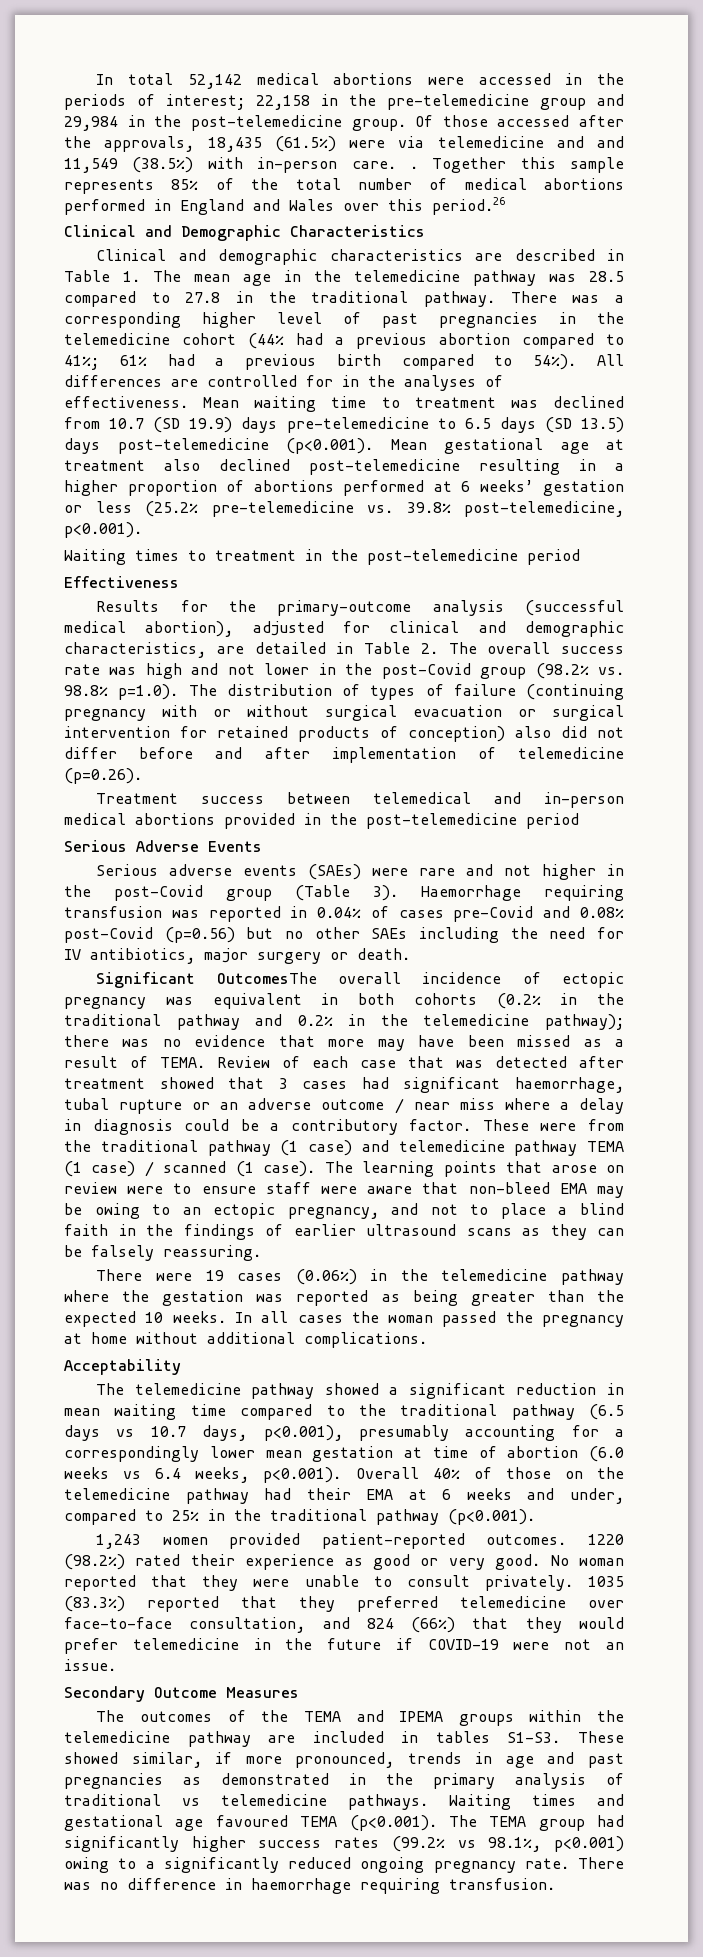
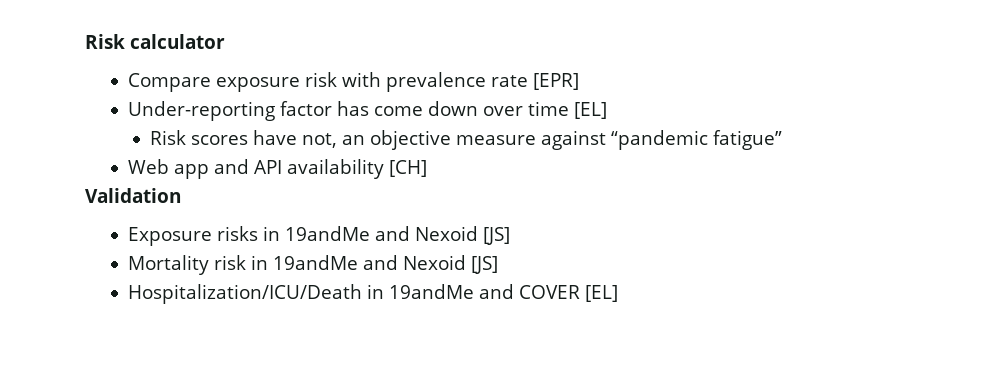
- In total 52,142 medical abortions were accessed in the periods of interest; 22,158 in the pre-telemedicine group and 29,984 in the post-telemedicine group. Of those accessed after the approvals, 18,435 (61.5%) were via telemedicine and and 11,549 (38.5%) with in-person care. . Together this sample represents 85% of the total number of medical abortions performed in England and Wales over this period.26
- Clinical and Demographic Characteristics
- Clinical and demographic characteristics are described in Table 1. The mean age in the telemedicine pathway was 28.5 compared to 27.8 in the traditional pathway. There was a corresponding higher level of past pregnancies in the telemedicine cohort (44% had a previous abortion compared to 41%; 61% had a previous birth compared to 54%). All differences are controlled for in the analyses of effectiveness. Mean waiting time to treatment was declined from 10.7 (SD 19.9) days pre-telemedicine to 6.5 days (SD 13.5) days post-telemedicine (p<0.001). Mean gestational age at treatment also declined post-telemedicine resulting in a higher proportion of abortions performed at 6 weeks’ gestation or less (25.2% pre-telemedicine vs. 39.8% post-telemedicine, p<0.001).
- Waiting times to treatment in the post-telemedicine period
- Effectiveness
- Results for the primary-outcome analysis (successful medical abortion), adjusted for clinical and demographic characteristics, are detailed in Table 2. The overall success rate was high and not lower in the post-Covid group (98.2% vs. 98.8% p=1.0). The distribution of types of failure (continuing pregnancy with or without surgical evacuation or surgical intervention for retained products of conception) also did not differ before and after implementation of telemedicine (p=0.26).
- Treatment success between telemedical and in-person medical abortions provided in the post-telemedicine period
- Serious Adverse Events
- Serious adverse events (SAEs) were rare and not higher in the post-Covid group (Table 3). Haemorrhage requiring transfusion was reported in 0.04% of cases pre-Covid and 0.08% post-Covid (p=0.56) but no other SAEs including the need for IV antibiotics, major surgery or death.
- Significant OutcomesThe overall incidence of ectopic pregnancy was equivalent in both cohorts (0.2% in the traditional pathway and 0.2% in the telemedicine pathway); there was no evidence that more may have been missed as a result of TEMA. Review of each case that was detected after treatment showed that 3 cases had significant haemorrhage, tubal rupture or an adverse outcome / near miss where a delay in diagnosis could be a contributory factor. These were from the traditional pathway (1 case) and telemedicine pathway TEMA (1 case) / scanned (1 case). The learning points that arose on review were to ensure staff were aware that non-bleed EMA may be owing to an ectopic pregnancy, and not to place a blind faith in the findings of earlier ultrasound scans as they can be falsely reassuring.
- There were 19 cases (0.06%) in the telemedicine pathway where the gestation was reported as being greater than the expected 10 weeks. In all cases the woman passed the pregnancy at home without additional complications.
- Acceptability
- The telemedicine pathway showed a significant reduction in mean waiting time compared to the traditional pathway (6.5 days vs 10.7 days, p<0.001), presumably accounting for a correspondingly lower mean gestation at time of abortion (6.0 weeks vs 6.4 weeks, p<0.001). Overall 40% of those on the telemedicine pathway had their EMA at 6 weeks and under, compared to 25% in the traditional pathway (p<0.001).
- 1,243 women provided patient-reported outcomes. 1220 (98.2%) rated their experience as good or very good. No woman reported that they were unable to consult privately. 1035 (83.3%) reported that they preferred telemedicine over face-to-face consultation, and 824 (66%) that they would prefer telemedicine in the future if COVID-19 were not an issue.
- Secondary Outcome Measures
- The outcomes of the TEMA and IPEMA groups within the telemedicine pathway are included in tables S1-S3. These showed similar, if more pronounced, trends in age and past pregnancies as demonstrated in the primary analysis of traditional vs telemedicine pathways. Waiting times and gestational age favoured TEMA (p<0.001). The TEMA group had significantly higher success rates (99.2% vs 98.1%, p<0.001) owing to a significantly reduced ongoing pregnancy rate. There was no difference in haemorrhage requiring transfusion.
+ Risk calculator
+ Compare exposure risk with prevalence rate [EPR]
+ Under-reporting factor has come down over time [EL]
+ Risk scores have not, an objective measure against “pandemic fatigue”
+ Web app and API availability [CH]
+ Validation
+ Exposure risks in 19andMe and Nexoid [JS]
+ Mortality risk in 19andMe and Nexoid [JS]
+ Hospitalization/ICU/Death in 19andMe and COVER [EL]

